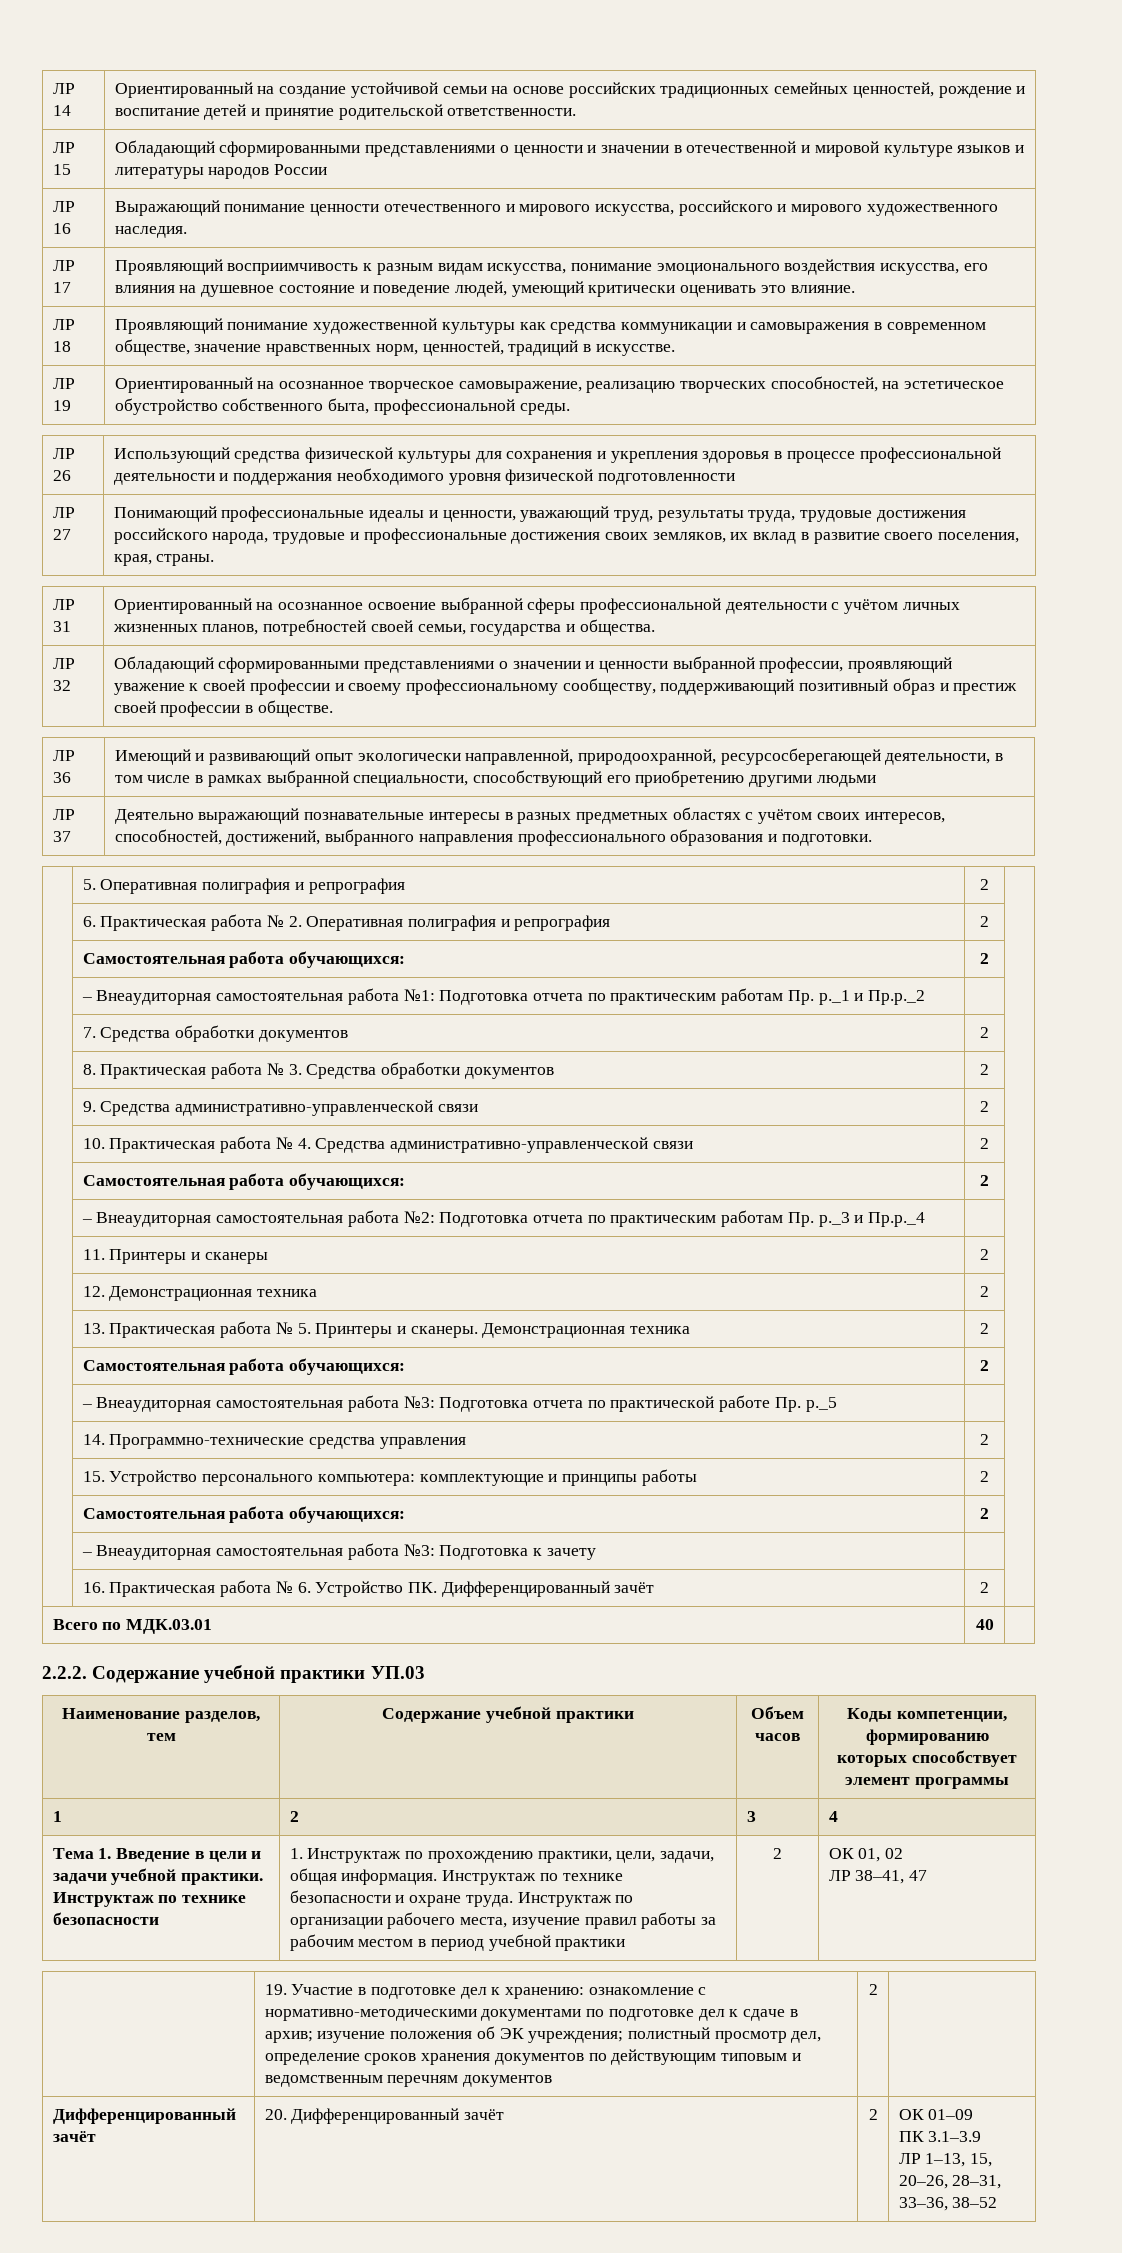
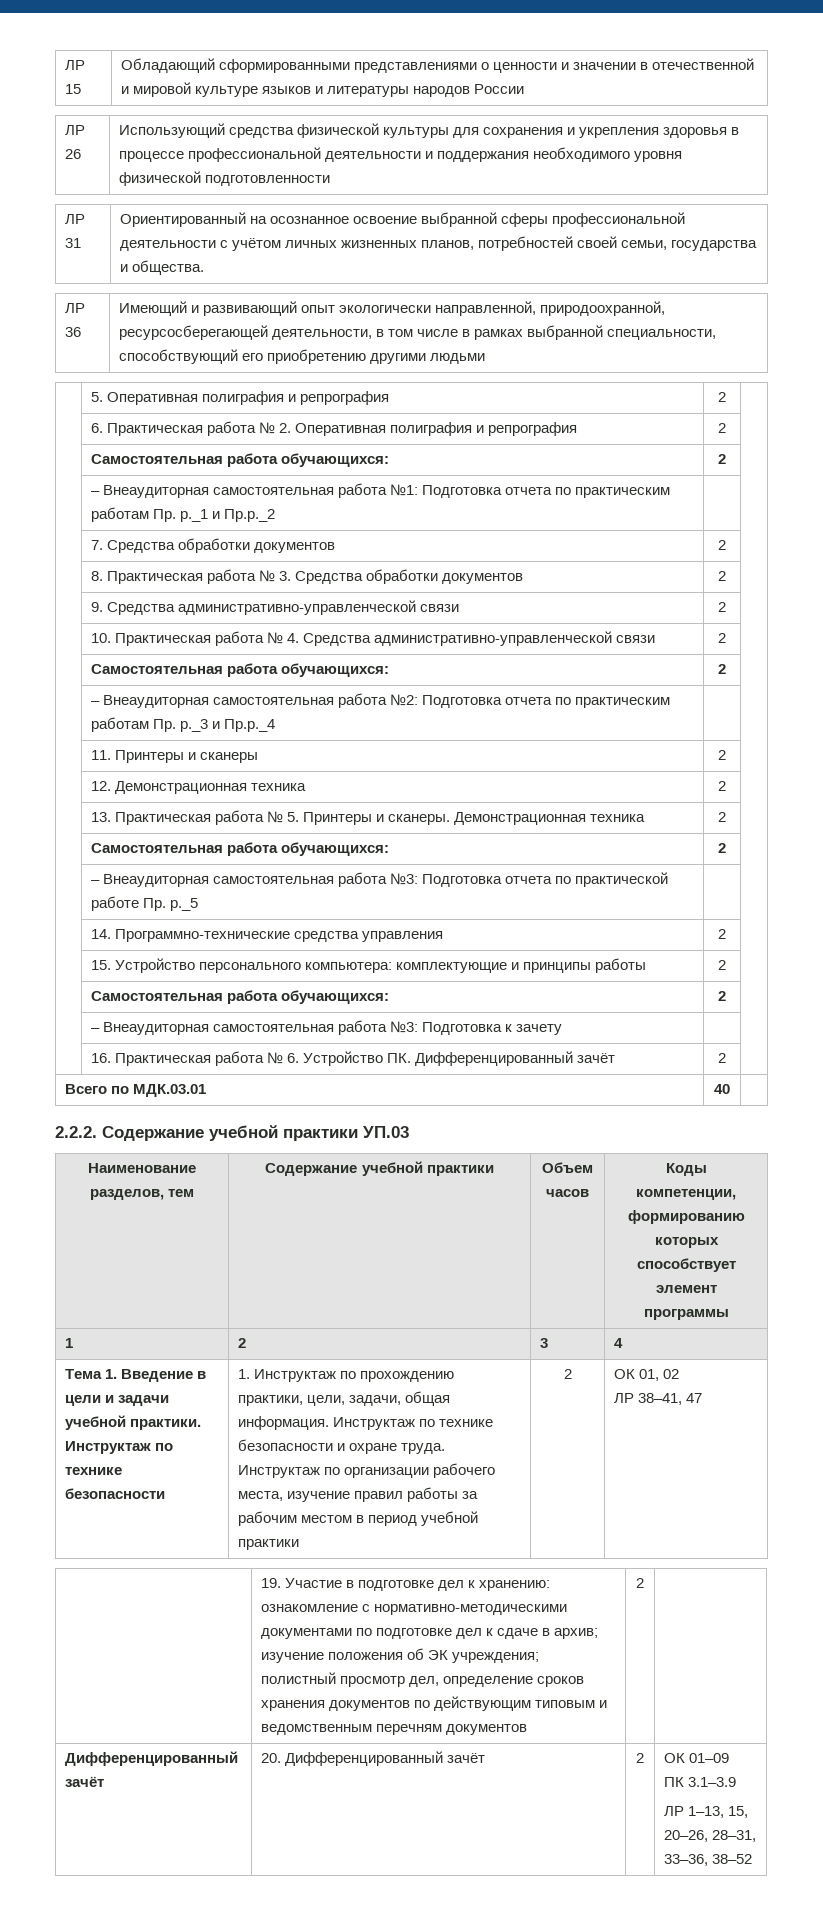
- ЛР 14 | Ориентированный на создание устойчивой семьи на основе российских традиционных семейных ценностей, рождение и воспитание детей и принятие родительской ответственности.
- ЛР 16 | Выражающий понимание ценности отечественного и мирового искусства, российского и мирового художественного наследия.
- ЛР 17 | Проявляющий восприимчивость к разным видам искусства, понимание эмоционального воздействия искусства, его влияния на душевное состояние и поведение людей, умеющий критически оценивать это влияние.
- ЛР 18 | Проявляющий понимание художественной культуры как средства коммуникации и самовыражения в современном обществе, значение нравственных норм, ценностей, традиций в искусстве.
- ЛР 19 | Ориентированный на осознанное творческое самовыражение, реализацию творческих способностей, на эстетическое обустройство собственного быта, профессиональной среды.
- ЛР 27 | Понимающий профессиональные идеалы и ценности, уважающий труд, результаты труда, трудовые достижения российского народа, трудовые и профессиональные достижения своих земляков, их вклад в развитие своего поселения, края, страны.
- ЛР 32 | Обладающий сформированными представлениями о значении и ценности выбранной профессии, проявляющий уважение к своей профессии и своему профессиональному сообществу, поддерживающий позитивный образ и престиж своей профессии в обществе.
- ЛР 37 | Деятельно выражающий познавательные интересы в разных предметных областях с учётом своих интересов, способностей, достижений, выбранного направления профессионального образования и подготовки.

